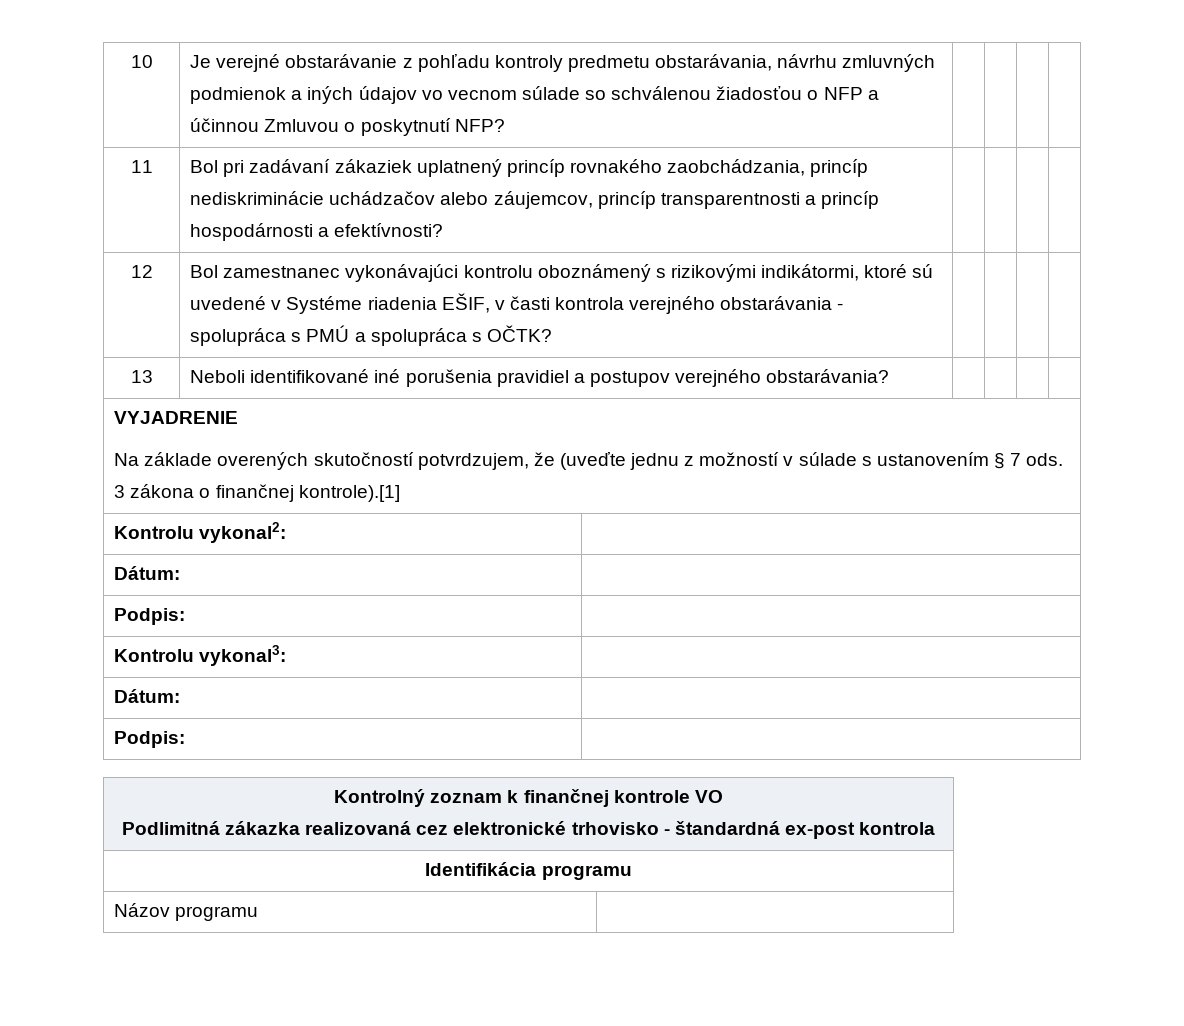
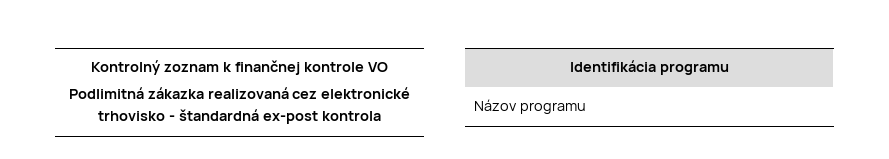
- 10 | Je verejné obstarávanie z pohľadu kontroly predmetu obstarávania, návrhu zmluvných podmienok a iných údajov vo vecnom súlade so schválenou žiadosťou o NFP a účinnou Zmluvou o poskytnutí NFP? | | | |
- 11 | Bol pri zadávaní zákaziek uplatnený princíp rovnakého zaobchádzania, princíp nediskriminácie uchádzačov alebo záujemcov, princíp transparentnosti a princíp hospodárnosti a efektívnosti? | | | |
- 12 | Bol zamestnanec vykonávajúci kontrolu oboznámený s rizikovými indikátormi, ktoré sú uvedené v Systéme riadenia EŠIF, v časti kontrola verejného obstarávania - spolupráca s PMÚ a spolupráca s OČTK? | | | |
- 13 | Neboli identifikované iné porušenia pravidiel a postupov verejného obstarávania? | | | |
- VYJADRENIE
- Na základe overených skutočností potvrdzujem, že (uveďte jednu z možností v súlade s ustanovením § 7 ods. 3 zákona o finančnej kontrole).[1]
- Kontrolu vykonal2: |
- Dátum: |
- Podpis: |
- Kontrolu vykonal3: |
- Dátum: |
- Podpis: |

